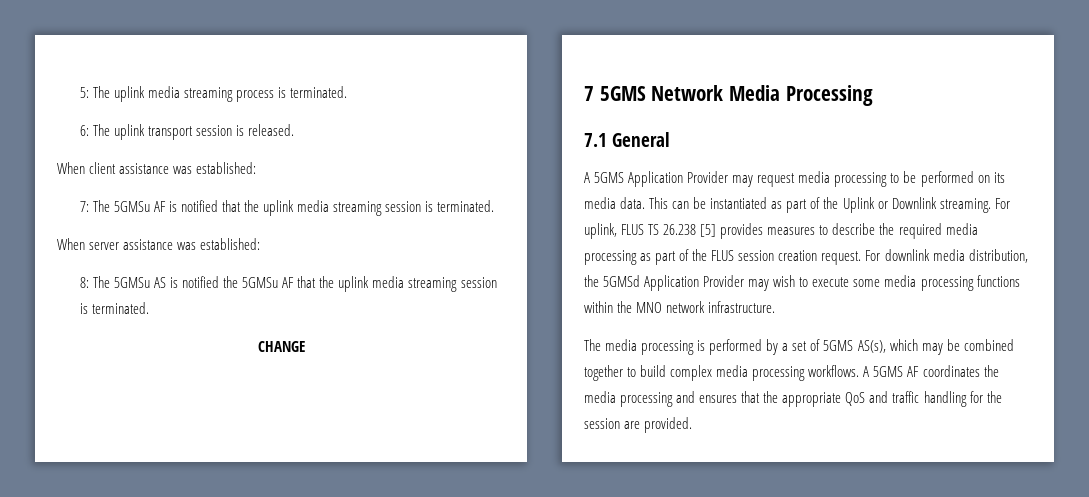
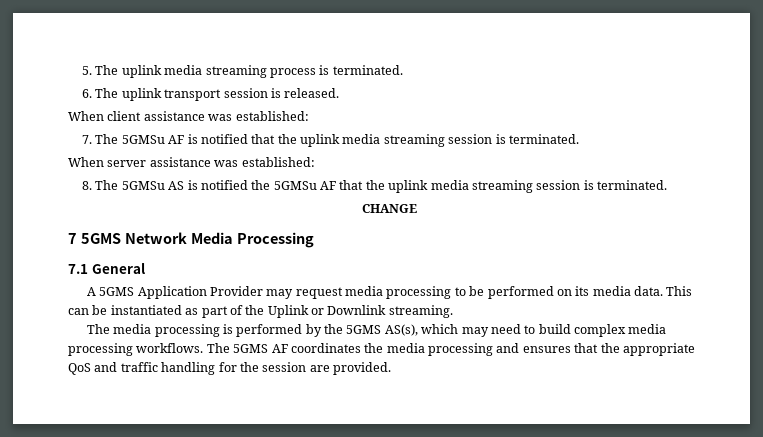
- 5: The uplink media streaming process is terminated.
+ 5. The uplink media streaming process is terminated.
- 6: The uplink transport session is released.
+ 6. The uplink transport session is released.
- 7: The 5GMSu AF is notified that the uplink media streaming session is terminated.
+ 7. The 5GMSu AF is notified that the uplink media streaming session is terminated.
- 8: The 5GMSu AS is notified the 5GMSu AF that the uplink media streaming session is terminated.
+ 8. The 5GMSu AS is notified the 5GMSu AF that the uplink media streaming session is terminated.
- For uplink, FLUS TS 26.238 [5] provides measures to describe the required media processing as part of the FLUS session creation request. For downlink media distribution, the 5GMSd Application Provider may wish to execute some media processing functions within the MNO network infrastructure.
- The media processing is performed by a set of 5GMS AS(s), which may be combined together to build complex media processing workflows.
+ The media processing is performed by the 5GMS AS(s), which may need to build complex media processing workflows.
- A 5GMS AF coordinates the media processing and ensures that the appropriate QoS and traffic handling for the session are provided.
+ The 5GMS AF coordinates the media processing and ensures that the appropriate QoS and traffic handling for the session are provided.

